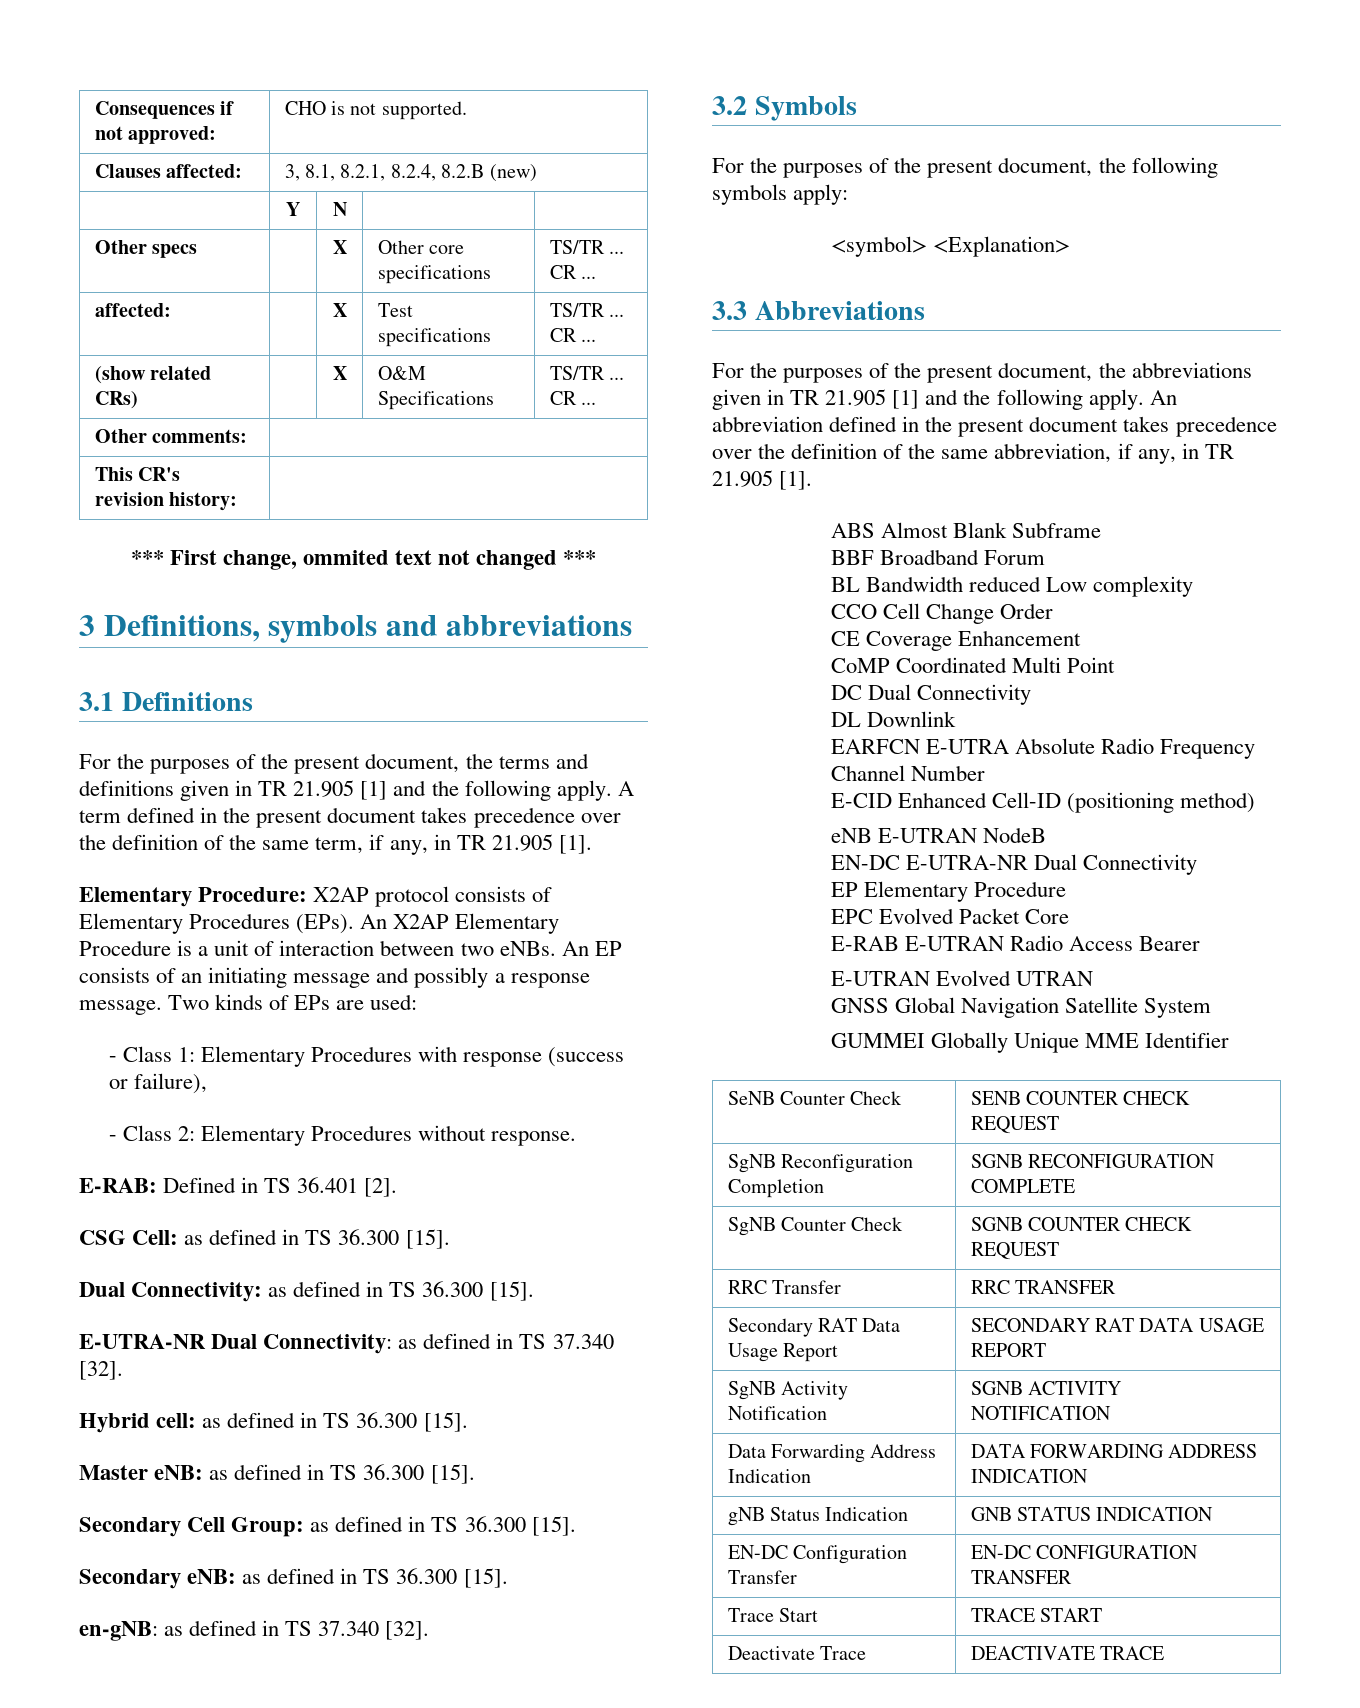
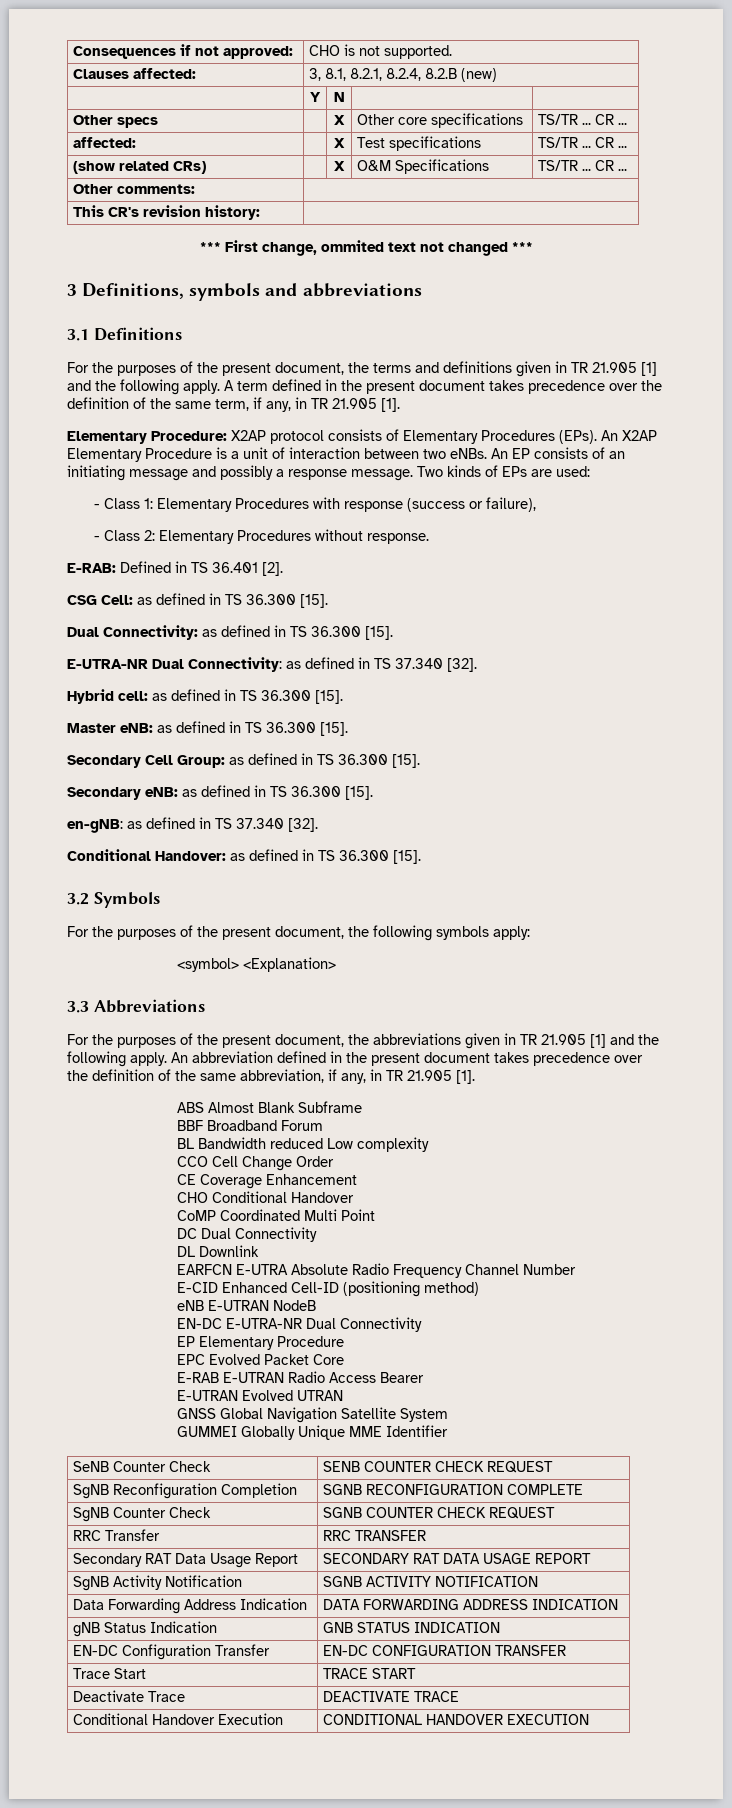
+ Conditional Handover: as defined in TS 36.300 [15].
+ CHO Conditional Handover
+ Conditional Handover Execution | CONDITIONAL HANDOVER EXECUTION

